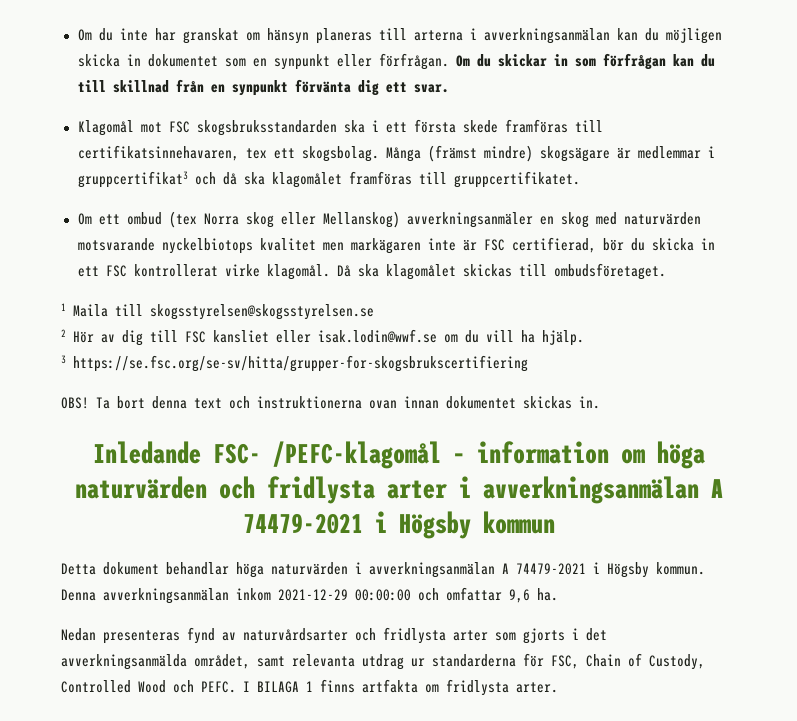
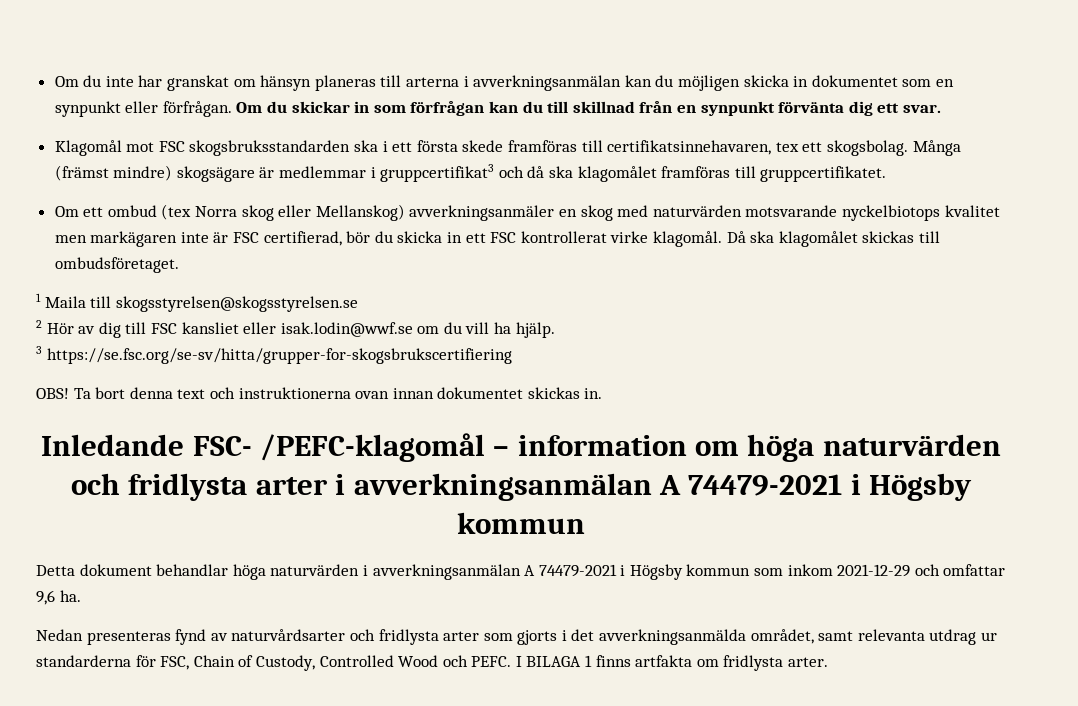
- Detta dokument behandlar höga naturvärden i avverkningsanmälan A 74479-2021 i Högsby kommun. Denna avverkningsanmälan inkom 2021-12-29 00:00:00 och omfattar 9,6 ha.
+ Detta dokument behandlar höga naturvärden i avverkningsanmälan A 74479-2021 i Högsby kommun som inkom 2021-12-29 och omfattar 9,6 ha.

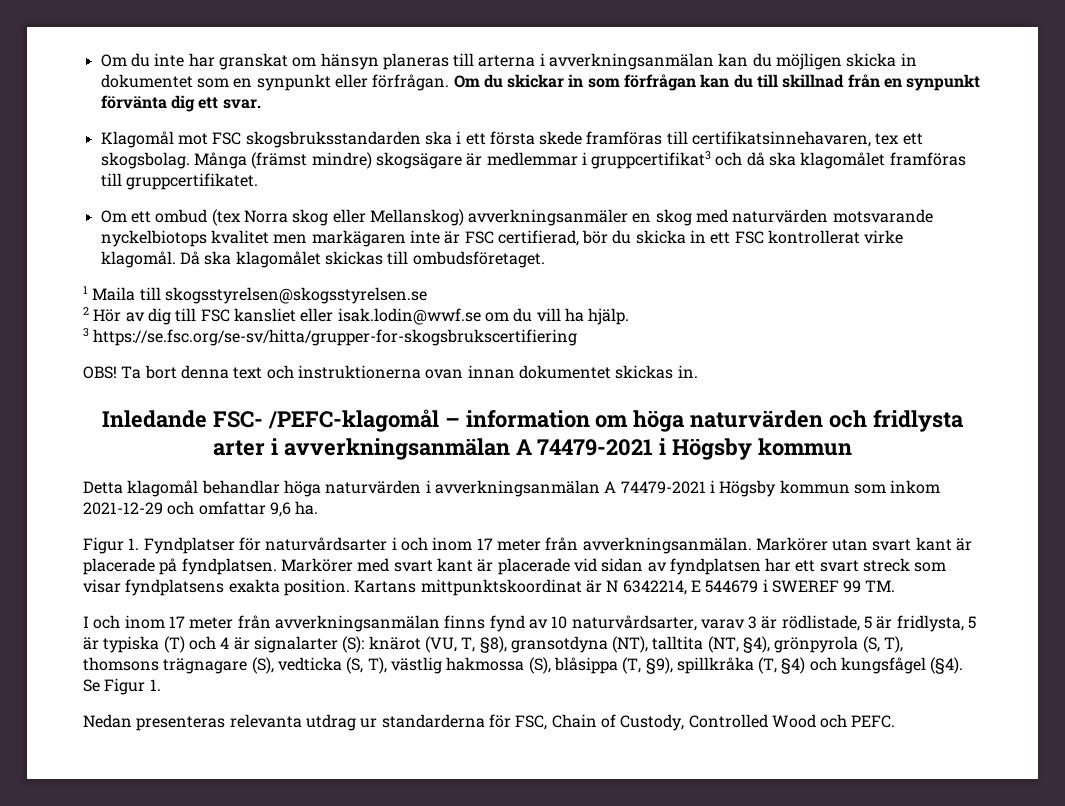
- Detta dokument behandlar höga naturvärden i avverkningsanmälan A 74479-2021 i Högsby kommun som inkom 2021-12-29 och omfattar 9,6 ha.
+ Detta klagomål behandlar höga naturvärden i avverkningsanmälan A 74479-2021 i Högsby kommun som inkom 2021-12-29 och omfattar 9,6 ha.
- Nedan presenteras fynd av naturvårdsarter och fridlysta arter som gjorts i det avverkningsanmälda området, samt relevanta utdrag ur standarderna för FSC, Chain of Custody, Controlled Wood och PEFC. I BILAGA 1 finns artfakta om fridlysta arter.
+ Figur 1. Fyndplatser för naturvårdsarter i och inom 17 meter från avverkningsanmälan. Markörer utan svart kant är placerade på fyndplatsen. Markörer med svart kant är placerade vid sidan av fyndplatsen har ett svart streck som visar fyndplatsens exakta position. Kartans mittpunktskoordinat är N 6342214, E 544679 i SWEREF 99 TM.
+ I och inom 17 meter från avverkningsanmälan finns fynd av 10 naturvårdsarter, varav 3 är rödlistade, 5 är fridlysta, 5 är typiska (T) och 4 är signalarter (S): knärot (VU, T, §8), gransotdyna (NT), talltita (NT, §4), grönpyrola (S, T), thomsons trägnagare (S), vedticka (S, T), västlig hakmossa (S), blåsippa (T, §9), spillkråka (T, §4) och kungsfågel (§4). Se Figur 1.
+ Nedan presenteras relevanta utdrag ur standarderna för FSC, Chain of Custody, Controlled Wood och PEFC.

